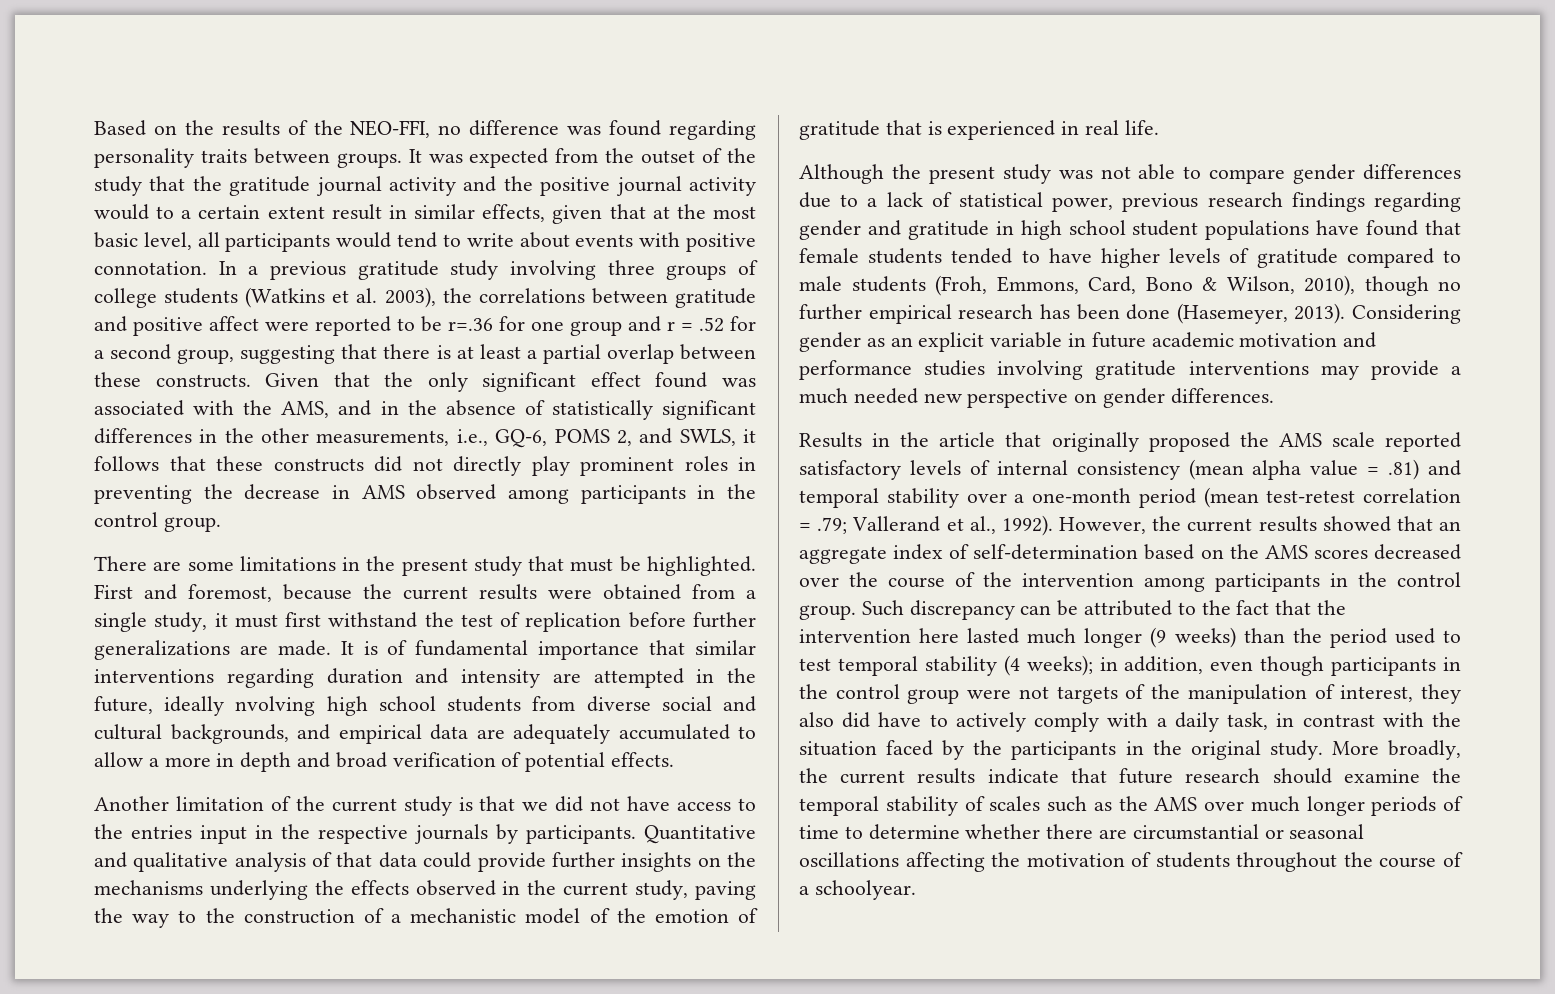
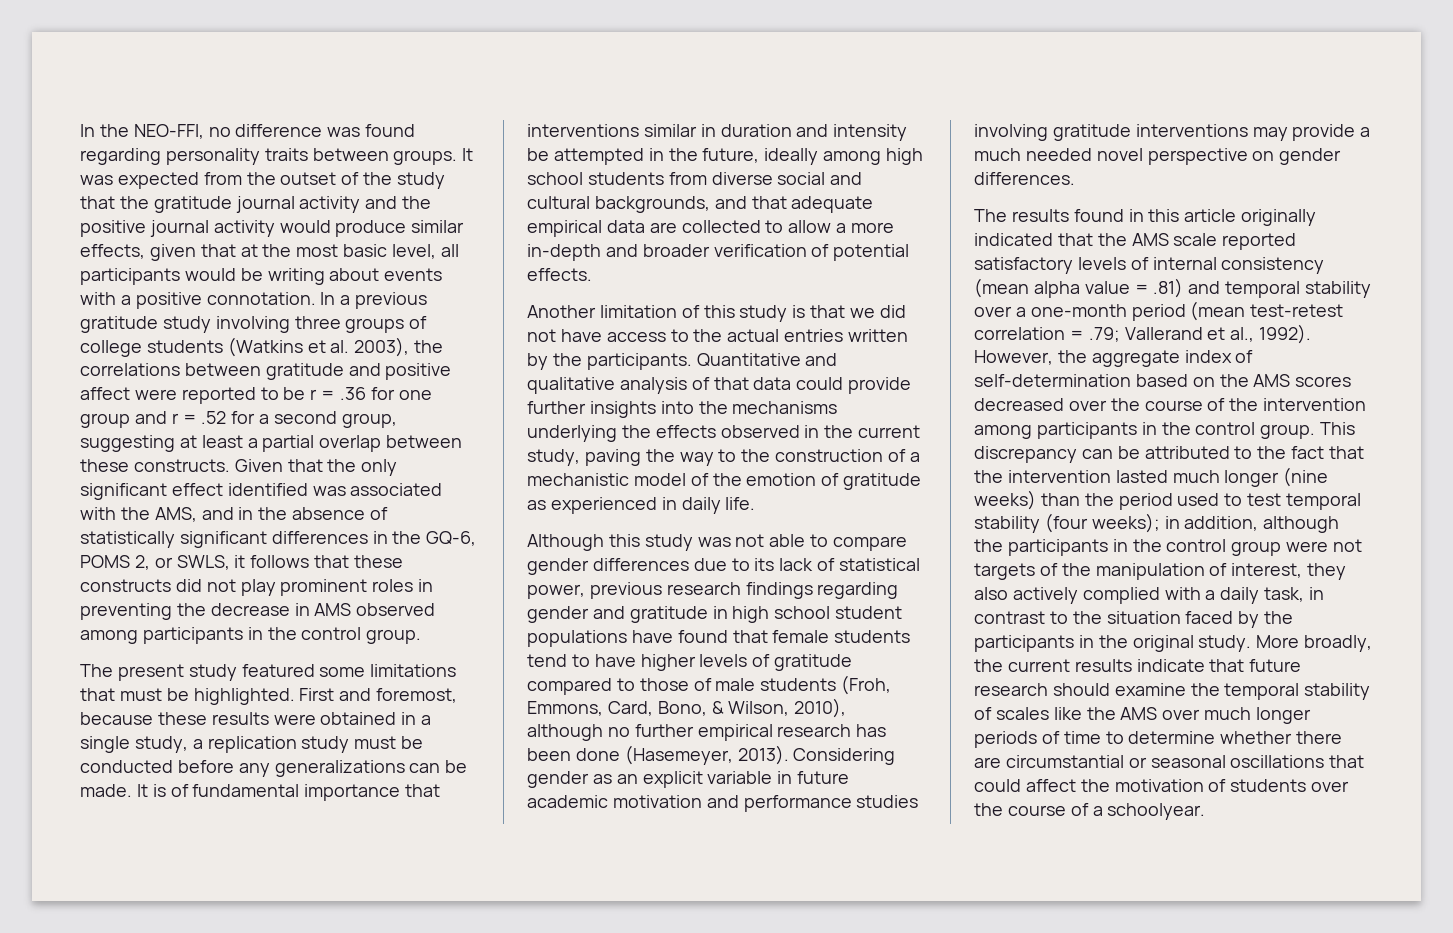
- Based on the results of the NEO-FFI, no difference was found regarding personality traits between groups.
+ In the NEO-FFI, no difference was found regarding personality traits between groups.
- It was expected from the outset of the study that the gratitude journal activity and the positive journal activity would to a certain extent result in similar effects, given that at the most basic level, all participants would tend to write about events with positive connotation.
+ It was expected from the outset of the study that the gratitude journal activity and the positive journal activity would produce similar effects, given that at the most basic level, all participants would be writing about events with a positive connotation.
- In a previous gratitude study involving three groups of college students (Watkins et al. 2003), the correlations between gratitude and positive affect were reported to be r=.36 for one group and r = .52 for a second group, suggesting that there is at least a partial overlap between these constructs.
+ In a previous gratitude study involving three groups of college students (Watkins et al. 2003), the correlations between gratitude and positive affect were reported to be r = .36 for one group and r = .52 for a second group, suggesting at least a partial overlap between these constructs.
- Given that the only significant effect found was associated with the AMS, and in the absence of statistically significant differences in the other measurements, i.e., GQ-6, POMS 2, and SWLS, it follows that these constructs did not directly play prominent roles in preventing the decrease in AMS observed among participants in the control group.
+ Given that the only significant effect identified was associated with the AMS, and in the absence of statistically significant differences in the GQ-6, POMS 2, or SWLS, it follows that these constructs did not play prominent roles in preventing the decrease in AMS observed among participants in the control group.
- There are some limitations in the present study that must be highlighted.
+ The present study featured some limitations that must be highlighted.
- First and foremost, because the current results were obtained from a single study, it must first withstand the test of replication before further generalizations are made.
+ First and foremost, because these results were obtained in a single study, a replication study must be conducted before any generalizations can be made.
- It is of fundamental importance that similar interventions regarding duration and intensity are attempted in the future, ideally nvolving high school students from diverse social and cultural backgrounds, and empirical data are adequately accumulated to allow a more in depth and broad verification of potential effects.
+ It is of fundamental importance that interventions similar in duration and intensity be attempted in the future, ideally among high school students from diverse social and cultural backgrounds, and that adequate empirical data are collected to allow a more in-depth and broader verification of potential effects.
- Another limitation of the current study is that we did not have access to the entries input in the respective journals by participants.
+ Another limitation of this study is that we did not have access to the actual entries written by the participants.
- Quantitative and qualitative analysis of that data could provide further insights on the mechanisms underlying the effects observed in the current study, paving the way to the construction of a mechanistic model of the emotion of gratitude that is experienced in real life.
+ Quantitative and qualitative analysis of that data could provide further insights into the mechanisms underlying the effects observed in the current study, paving the way to the construction of a mechanistic model of the emotion of gratitude as experienced in daily life.
- Although the present study was not able to compare gender differences due to a lack of statistical power, previous research findings regarding gender and gratitude in high school student populations have found that female students tended to have higher levels of gratitude compared to male students (Froh, Emmons, Card, Bono & Wilson, 2010), though no further empirical research has been done (Hasemeyer, 2013).
+ Although this study was not able to compare gender differences due to its lack of statistical power, previous research findings regarding gender and gratitude in high school student populations have found that female students tend to have higher levels of gratitude compared to those of male students (Froh, Emmons, Card, Bono, & Wilson, 2010), although no further empirical research has been done (Hasemeyer, 2013).
- Considering gender as an explicit variable in future academic motivation and performance studies involving gratitude interventions may provide a much needed new perspective on gender differences.
+ Considering gender as an explicit variable in future academic motivation and performance studies involving gratitude interventions may provide a much needed novel perspective on gender differences.
- Results in the article that originally proposed the AMS scale reported satisfactory levels of internal consistency (mean alpha value = .81) and temporal stability over a one-month period (mean test-retest correlation = .79; Vallerand et al., 1992).
+ The results found in this article originally indicated that the AMS scale reported satisfactory levels of internal consistency (mean alpha value = .81) and temporal stability over a one-month period (mean test-retest correlation = .79; Vallerand et al., 1992).
- However, the current results showed that an aggregate index of self-determination based on the AMS scores decreased over the course of the intervention among participants in the control group.
+ However, the aggregate index of self-determination based on the AMS scores decreased over the course of the intervention among participants in the control group.
- Such discrepancy can be attributed to the fact that the intervention here lasted much longer (9 weeks) than the period used to test temporal stability (4 weeks); in addition, even though participants in the control group were not targets of the manipulation of interest, they also did have to actively comply with a daily task, in contrast with the situation faced by the participants in the original study.
+ This discrepancy can be attributed to the fact that the intervention lasted much longer (nine weeks) than the period used to test temporal stability (four weeks); in addition, although the participants in the control group were not targets of the manipulation of interest, they also actively complied with a daily task, in contrast to the situation faced by the participants in the original study.
- More broadly, the current results indicate that future research should examine the temporal stability of scales such as the AMS over much longer periods of time to determine whether there are circumstantial or seasonal oscillations affecting the motivation of students throughout the course of a schoolyear.
+ More broadly, the current results indicate that future research should examine the temporal stability of scales like the AMS over much longer periods of time to determine whether there are circumstantial or seasonal oscillations that could affect the motivation of students over the course of a schoolyear.

